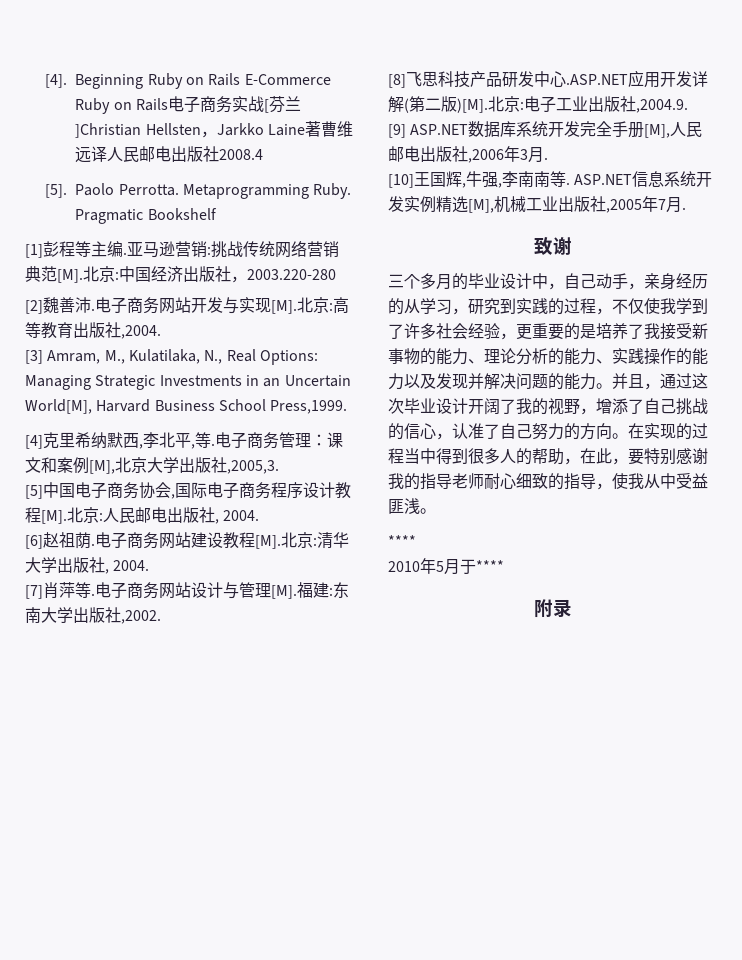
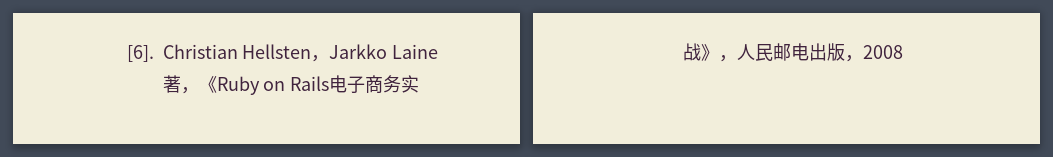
- [4]. Beginning Ruby on Rails E-Commerce Ruby on Rails电子商务实战[芬兰]Christian Hellsten，Jarkko Laine著曹维远译人民邮电出版社2008.4
- [5]. Paolo Perrotta. Metaprogramming Ruby. Pragmatic Bookshelf
- [1]彭程等主编.亚马逊营销:挑战传统网络营销典范[M].北京:中国经济出版社，2003.220-280
- [2]魏善沛.电子商务网站开发与实现[M].北京:高等教育出版社,2004.
- [3] Amram, M., Kulatilaka, N., Real Options: Managing Strategic Investments in an Uncertain World[M], Harvard Business School Press,1999.
- [4]克里希纳默西,李北平,等.电子商务管理：课文和案例[M],北京大学出版社,2005,3.
- [5]中国电子商务协会,国际电子商务程序设计教程[M].北京:人民邮电出版社, 2004.
- [6]赵祖荫.电子商务网站建设教程[M].北京:清华大学出版社, 2004.
- [7]肖萍等.电子商务网站设计与管理[M].福建:东南大学出版社,2002.
- [8]飞思科技产品研发中心.ASP.NET应用开发详解(第二版)[M].北京:电子工业出版社,2004.9.
- [9] ASP.NET数据库系统开发完全手册[M],人民邮电出版社,2006年3月.
- [10]王国辉,牛强,李南南等. ASP.NET信息系统开发实例精选[M],机械工业出版社,2005年7月.
- 致谢
- 三个多月的毕业设计中，自己动手，亲身经历的从学习，研究到实践的过程，不仅使我学到了许多社会经验，更重要的是培养了我接受新事物的能力、理论分析的能力、实践操作的能力以及发现并解决问题的能力。并且，通过这次毕业设计开阔了我的视野，增添了自己挑战的信心，认准了自己努力的方向。在实现的过程当中得到很多人的帮助，在此，要特别感谢我的指导老师耐心细致的指导，使我从中受益匪浅。
- ****
- 2010年5月于****
- 附录
+ [6]. Christian Hellsten，Jarkko Laine著，《Ruby on Rails电子商务实战》，人民邮电出版，2008

